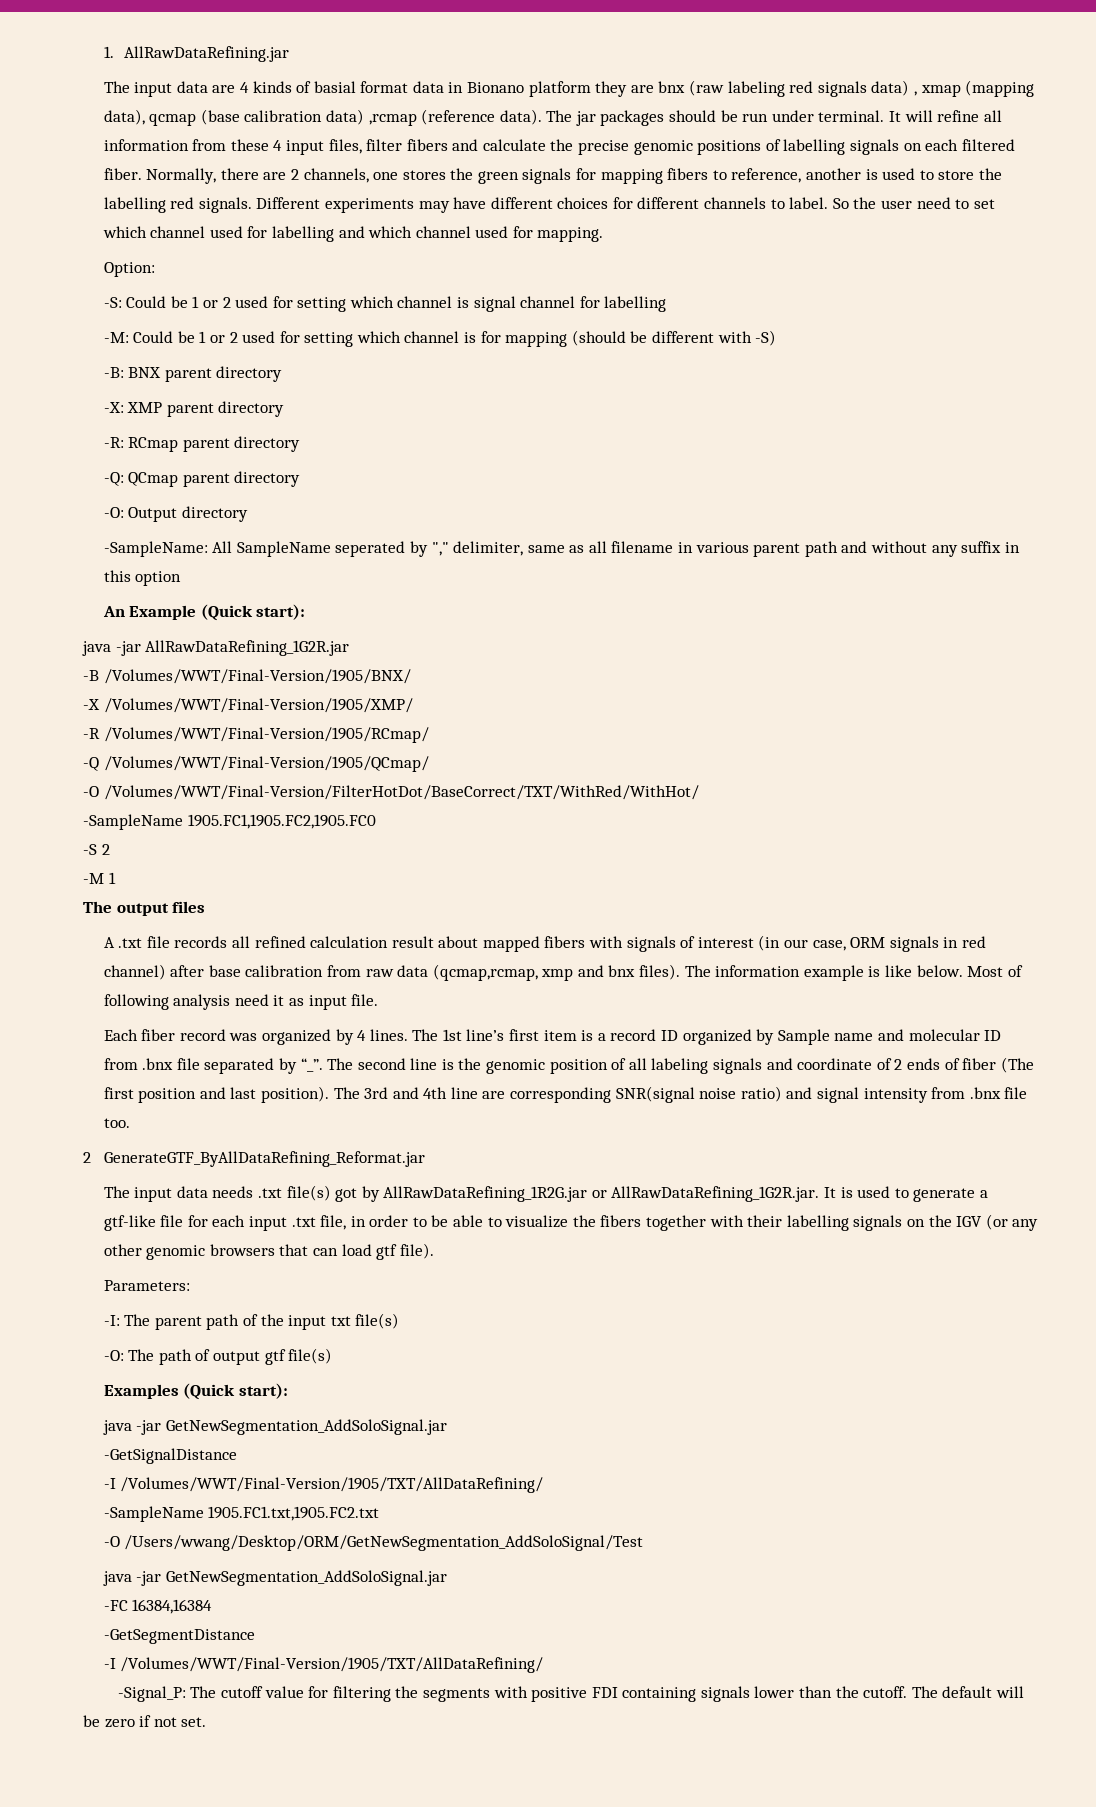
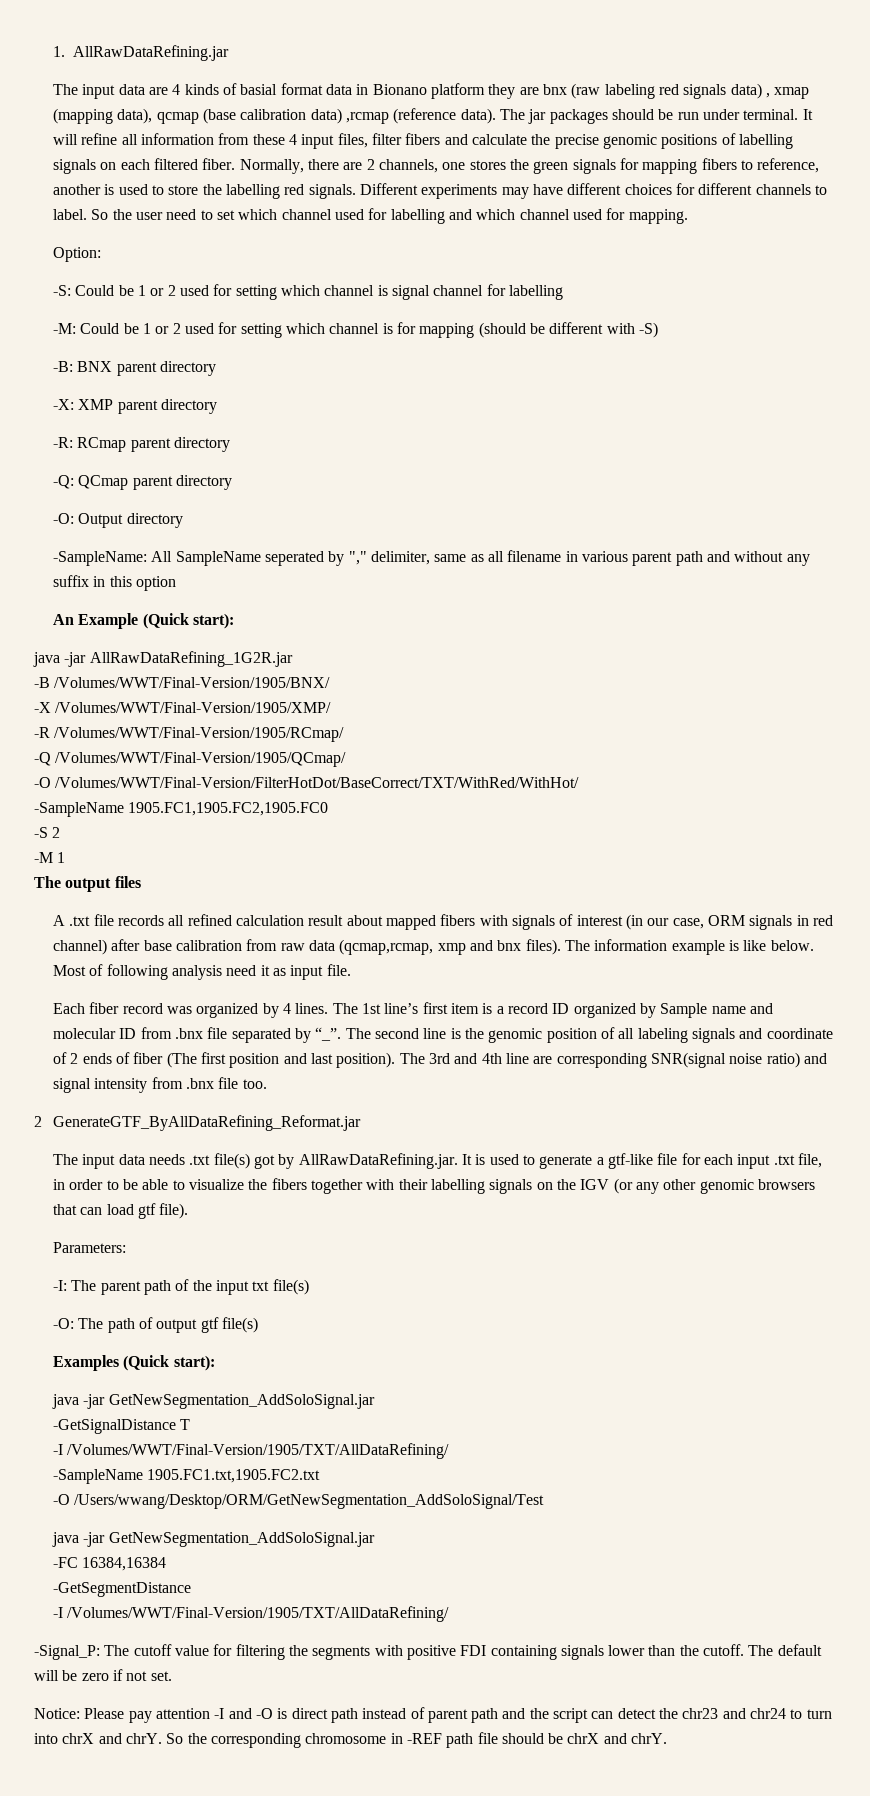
- The input data needs .txt file(s) got by AllRawDataRefining_1R2G.jar or AllRawDataRefining_1G2R.jar. It is used to generate a gtf-like file for each input .txt file, in order to be able to visualize the fibers together with their labelling signals on the IGV (or any other genomic browsers that can load gtf file).
+ The input data needs .txt file(s) got by AllRawDataRefining.jar. It is used to generate a gtf-like file for each input .txt file, in order to be able to visualize the fibers together with their labelling signals on the IGV (or any other genomic browsers that can load gtf file).
- -GetSignalDistance
+ -GetSignalDistance T
+ Notice: Please pay attention -I and -O is direct path instead of parent path and the script can detect the chr23 and chr24 to turn into chrX and chrY. So the corresponding chromosome in -REF path file should be chrX and chrY.

